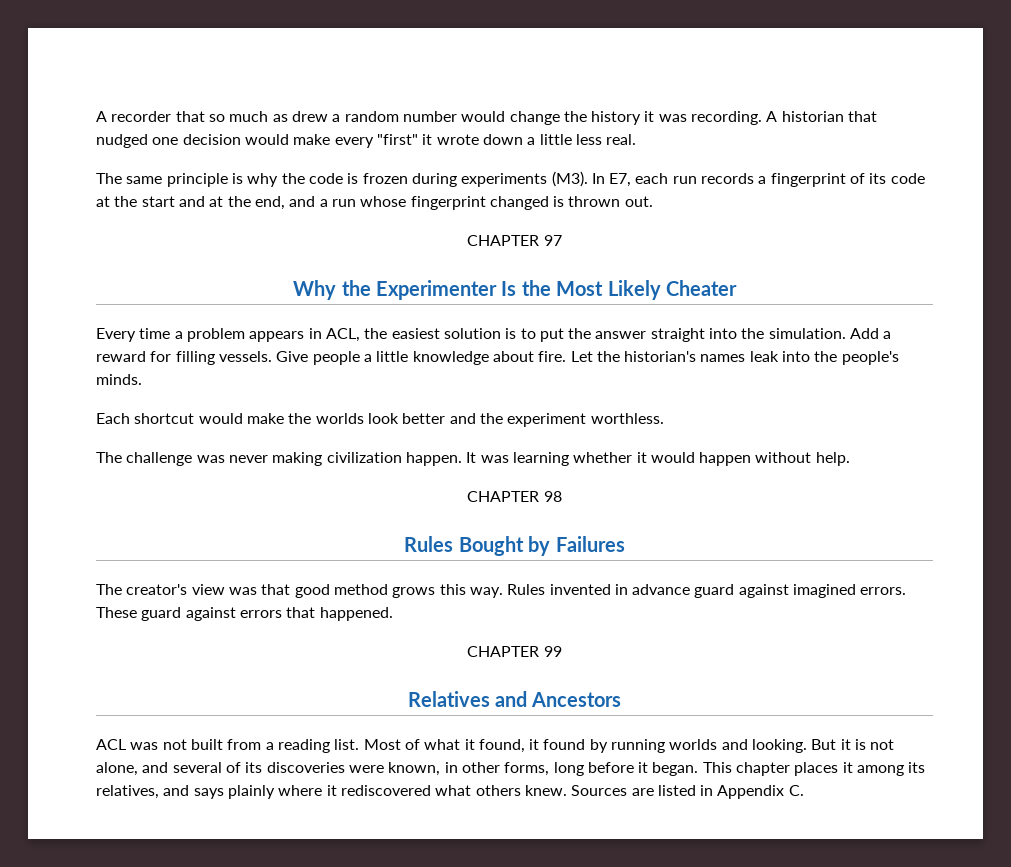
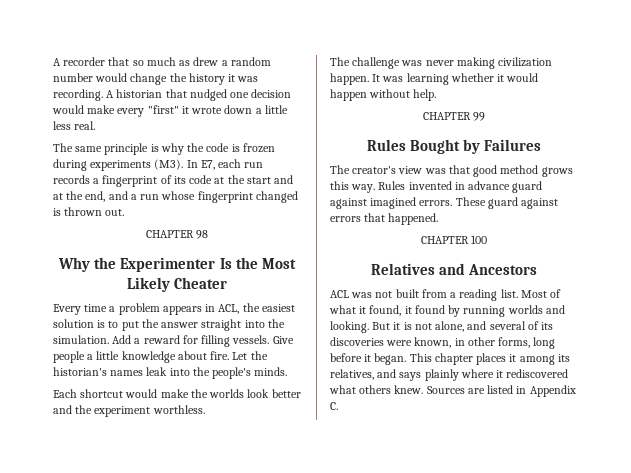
- CHAPTER 97
+ CHAPTER 98
- CHAPTER 98
+ CHAPTER 99
- CHAPTER 99
+ CHAPTER 100

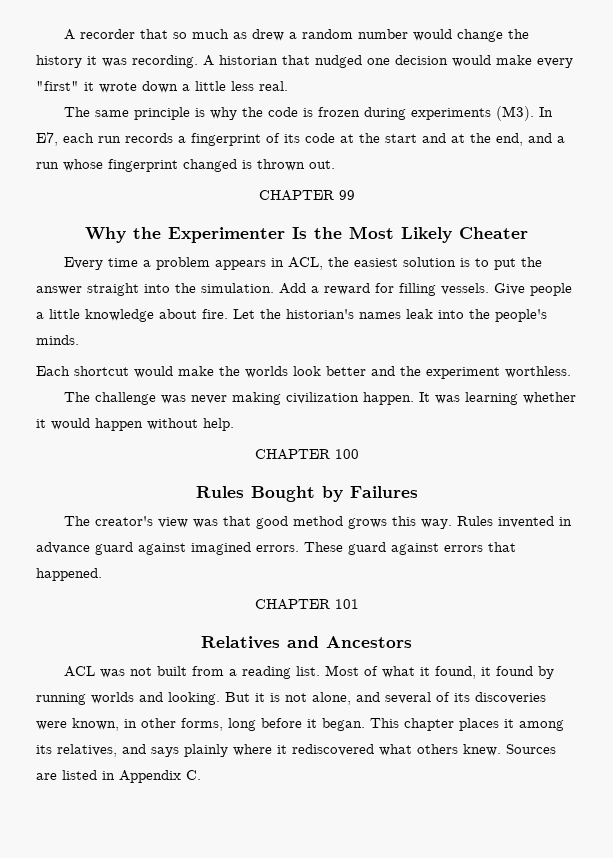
- CHAPTER 98
+ CHAPTER 99
- CHAPTER 99
+ CHAPTER 100
- CHAPTER 100
+ CHAPTER 101

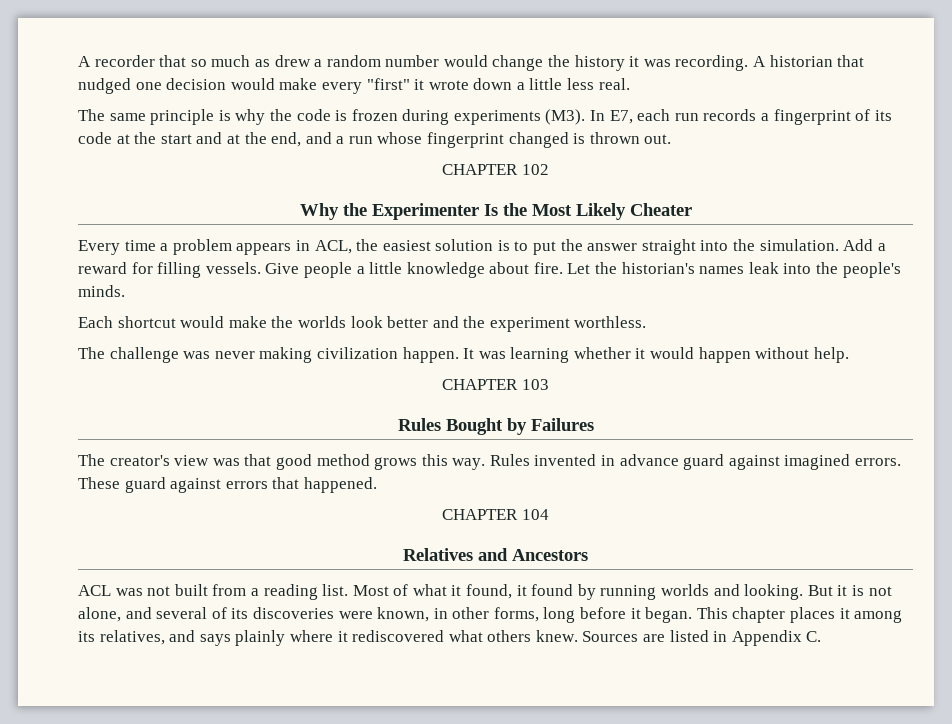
- CHAPTER 99
+ CHAPTER 102
- CHAPTER 100
+ CHAPTER 103
- CHAPTER 101
+ CHAPTER 104

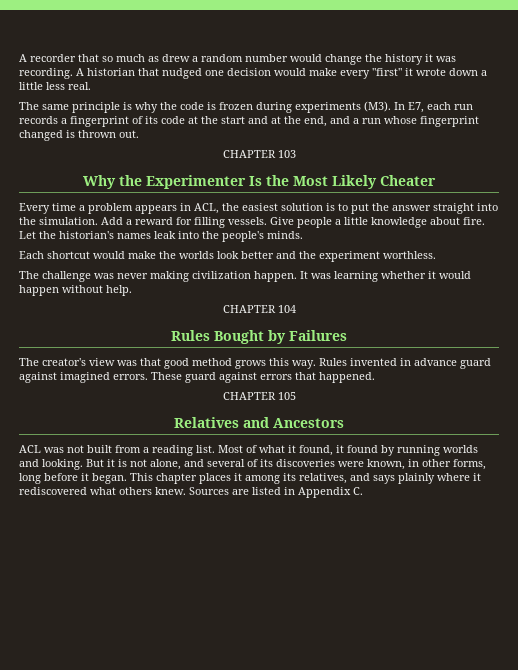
- CHAPTER 102
+ CHAPTER 103
- CHAPTER 103
+ CHAPTER 104
- CHAPTER 104
+ CHAPTER 105

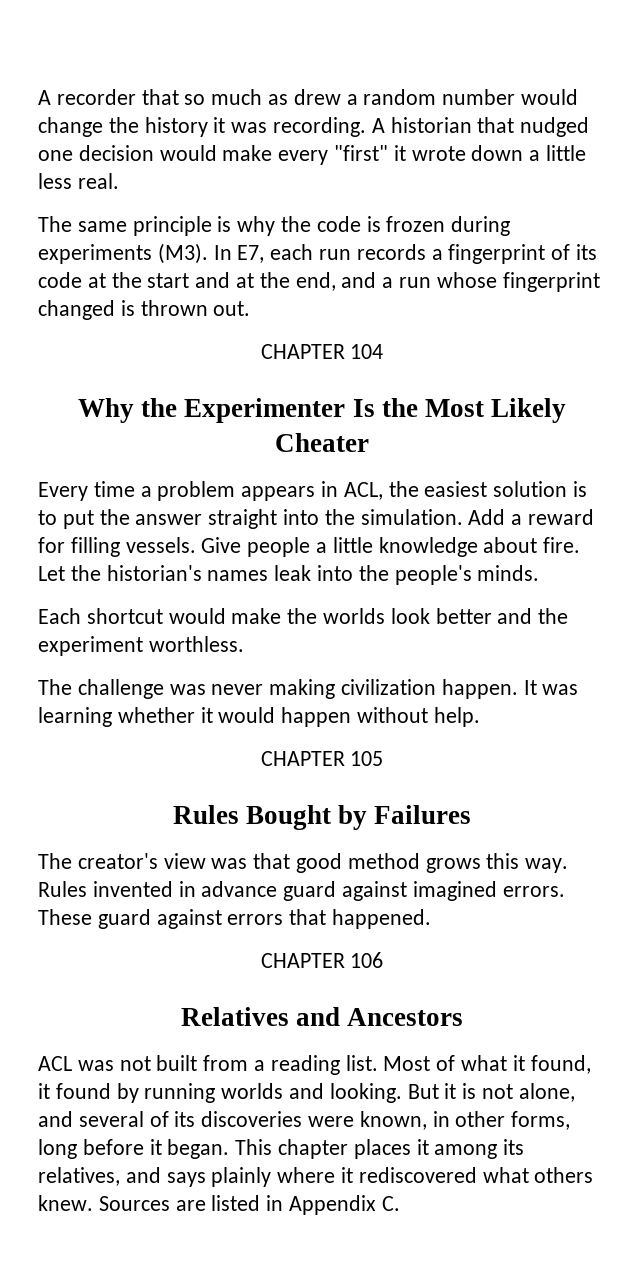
- CHAPTER 103
+ CHAPTER 104
- CHAPTER 104
+ CHAPTER 105
- CHAPTER 105
+ CHAPTER 106

